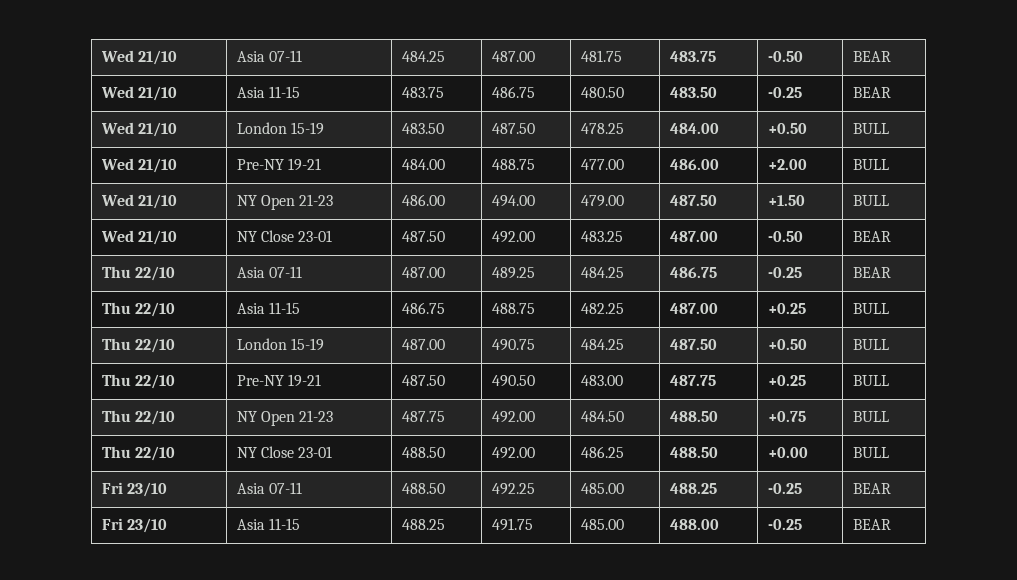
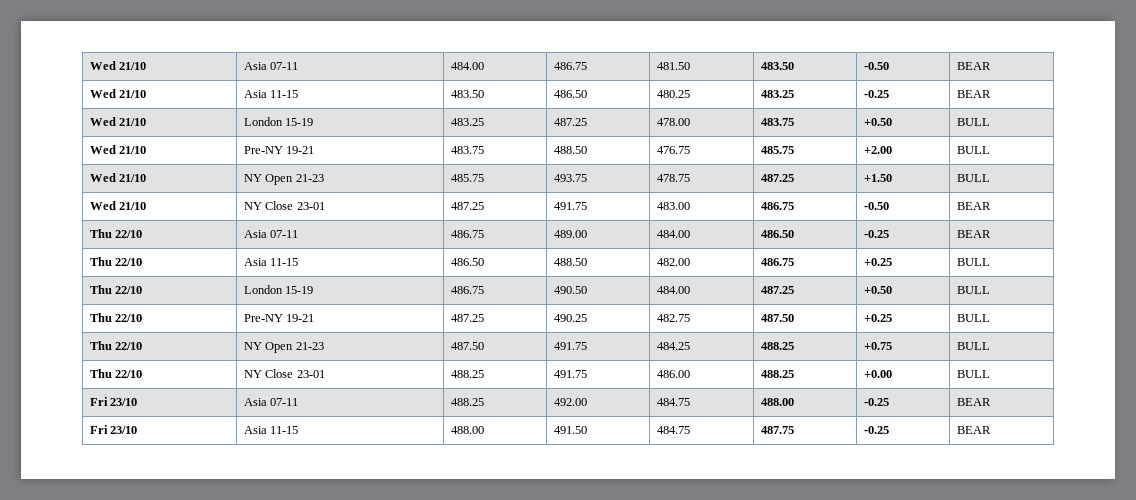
- Wed 21/10 | Asia 07-11 | 484.25 | 487.00 | 481.75 | 483.75 | -0.50 | BEAR
+ Wed 21/10 | Asia 07-11 | 484.00 | 486.75 | 481.50 | 483.50 | -0.50 | BEAR
- Wed 21/10 | Asia 11-15 | 483.75 | 486.75 | 480.50 | 483.50 | -0.25 | BEAR
+ Wed 21/10 | Asia 11-15 | 483.50 | 486.50 | 480.25 | 483.25 | -0.25 | BEAR
- Wed 21/10 | London 15-19 | 483.50 | 487.50 | 478.25 | 484.00 | +0.50 | BULL
+ Wed 21/10 | London 15-19 | 483.25 | 487.25 | 478.00 | 483.75 | +0.50 | BULL
- Wed 21/10 | Pre-NY 19-21 | 484.00 | 488.75 | 477.00 | 486.00 | +2.00 | BULL
+ Wed 21/10 | Pre-NY 19-21 | 483.75 | 488.50 | 476.75 | 485.75 | +2.00 | BULL
- Wed 21/10 | NY Open 21-23 | 486.00 | 494.00 | 479.00 | 487.50 | +1.50 | BULL
+ Wed 21/10 | NY Open 21-23 | 485.75 | 493.75 | 478.75 | 487.25 | +1.50 | BULL
- Wed 21/10 | NY Close 23-01 | 487.50 | 492.00 | 483.25 | 487.00 | -0.50 | BEAR
+ Wed 21/10 | NY Close 23-01 | 487.25 | 491.75 | 483.00 | 486.75 | -0.50 | BEAR
- Thu 22/10 | Asia 07-11 | 487.00 | 489.25 | 484.25 | 486.75 | -0.25 | BEAR
+ Thu 22/10 | Asia 07-11 | 486.75 | 489.00 | 484.00 | 486.50 | -0.25 | BEAR
- Thu 22/10 | Asia 11-15 | 486.75 | 488.75 | 482.25 | 487.00 | +0.25 | BULL
+ Thu 22/10 | Asia 11-15 | 486.50 | 488.50 | 482.00 | 486.75 | +0.25 | BULL
- Thu 22/10 | London 15-19 | 487.00 | 490.75 | 484.25 | 487.50 | +0.50 | BULL
+ Thu 22/10 | London 15-19 | 486.75 | 490.50 | 484.00 | 487.25 | +0.50 | BULL
- Thu 22/10 | Pre-NY 19-21 | 487.50 | 490.50 | 483.00 | 487.75 | +0.25 | BULL
+ Thu 22/10 | Pre-NY 19-21 | 487.25 | 490.25 | 482.75 | 487.50 | +0.25 | BULL
- Thu 22/10 | NY Open 21-23 | 487.75 | 492.00 | 484.50 | 488.50 | +0.75 | BULL
+ Thu 22/10 | NY Open 21-23 | 487.50 | 491.75 | 484.25 | 488.25 | +0.75 | BULL
- Thu 22/10 | NY Close 23-01 | 488.50 | 492.00 | 486.25 | 488.50 | +0.00 | BULL
+ Thu 22/10 | NY Close 23-01 | 488.25 | 491.75 | 486.00 | 488.25 | +0.00 | BULL
- Fri 23/10 | Asia 07-11 | 488.50 | 492.25 | 485.00 | 488.25 | -0.25 | BEAR
+ Fri 23/10 | Asia 07-11 | 488.25 | 492.00 | 484.75 | 488.00 | -0.25 | BEAR
- Fri 23/10 | Asia 11-15 | 488.25 | 491.75 | 485.00 | 488.00 | -0.25 | BEAR
+ Fri 23/10 | Asia 11-15 | 488.00 | 491.50 | 484.75 | 487.75 | -0.25 | BEAR

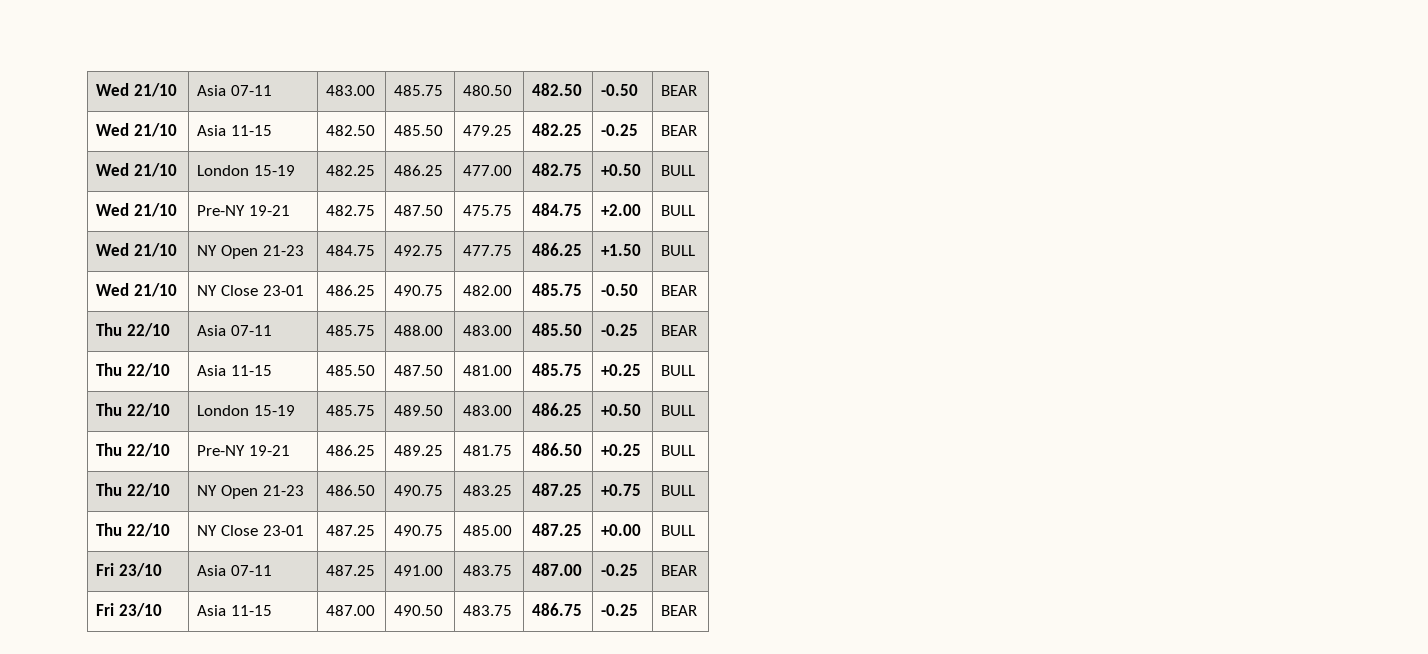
- Wed 21/10 | Asia 07-11 | 484.00 | 486.75 | 481.50 | 483.50 | -0.50 | BEAR
+ Wed 21/10 | Asia 07-11 | 483.00 | 485.75 | 480.50 | 482.50 | -0.50 | BEAR
- Wed 21/10 | Asia 11-15 | 483.50 | 486.50 | 480.25 | 483.25 | -0.25 | BEAR
+ Wed 21/10 | Asia 11-15 | 482.50 | 485.50 | 479.25 | 482.25 | -0.25 | BEAR
- Wed 21/10 | London 15-19 | 483.25 | 487.25 | 478.00 | 483.75 | +0.50 | BULL
+ Wed 21/10 | London 15-19 | 482.25 | 486.25 | 477.00 | 482.75 | +0.50 | BULL
- Wed 21/10 | Pre-NY 19-21 | 483.75 | 488.50 | 476.75 | 485.75 | +2.00 | BULL
+ Wed 21/10 | Pre-NY 19-21 | 482.75 | 487.50 | 475.75 | 484.75 | +2.00 | BULL
- Wed 21/10 | NY Open 21-23 | 485.75 | 493.75 | 478.75 | 487.25 | +1.50 | BULL
+ Wed 21/10 | NY Open 21-23 | 484.75 | 492.75 | 477.75 | 486.25 | +1.50 | BULL
- Wed 21/10 | NY Close 23-01 | 487.25 | 491.75 | 483.00 | 486.75 | -0.50 | BEAR
+ Wed 21/10 | NY Close 23-01 | 486.25 | 490.75 | 482.00 | 485.75 | -0.50 | BEAR
- Thu 22/10 | Asia 07-11 | 486.75 | 489.00 | 484.00 | 486.50 | -0.25 | BEAR
+ Thu 22/10 | Asia 07-11 | 485.75 | 488.00 | 483.00 | 485.50 | -0.25 | BEAR
- Thu 22/10 | Asia 11-15 | 486.50 | 488.50 | 482.00 | 486.75 | +0.25 | BULL
+ Thu 22/10 | Asia 11-15 | 485.50 | 487.50 | 481.00 | 485.75 | +0.25 | BULL
- Thu 22/10 | London 15-19 | 486.75 | 490.50 | 484.00 | 487.25 | +0.50 | BULL
+ Thu 22/10 | London 15-19 | 485.75 | 489.50 | 483.00 | 486.25 | +0.50 | BULL
- Thu 22/10 | Pre-NY 19-21 | 487.25 | 490.25 | 482.75 | 487.50 | +0.25 | BULL
+ Thu 22/10 | Pre-NY 19-21 | 486.25 | 489.25 | 481.75 | 486.50 | +0.25 | BULL
- Thu 22/10 | NY Open 21-23 | 487.50 | 491.75 | 484.25 | 488.25 | +0.75 | BULL
+ Thu 22/10 | NY Open 21-23 | 486.50 | 490.75 | 483.25 | 487.25 | +0.75 | BULL
- Thu 22/10 | NY Close 23-01 | 488.25 | 491.75 | 486.00 | 488.25 | +0.00 | BULL
+ Thu 22/10 | NY Close 23-01 | 487.25 | 490.75 | 485.00 | 487.25 | +0.00 | BULL
- Fri 23/10 | Asia 07-11 | 488.25 | 492.00 | 484.75 | 488.00 | -0.25 | BEAR
+ Fri 23/10 | Asia 07-11 | 487.25 | 491.00 | 483.75 | 487.00 | -0.25 | BEAR
- Fri 23/10 | Asia 11-15 | 488.00 | 491.50 | 484.75 | 487.75 | -0.25 | BEAR
+ Fri 23/10 | Asia 11-15 | 487.00 | 490.50 | 483.75 | 486.75 | -0.25 | BEAR

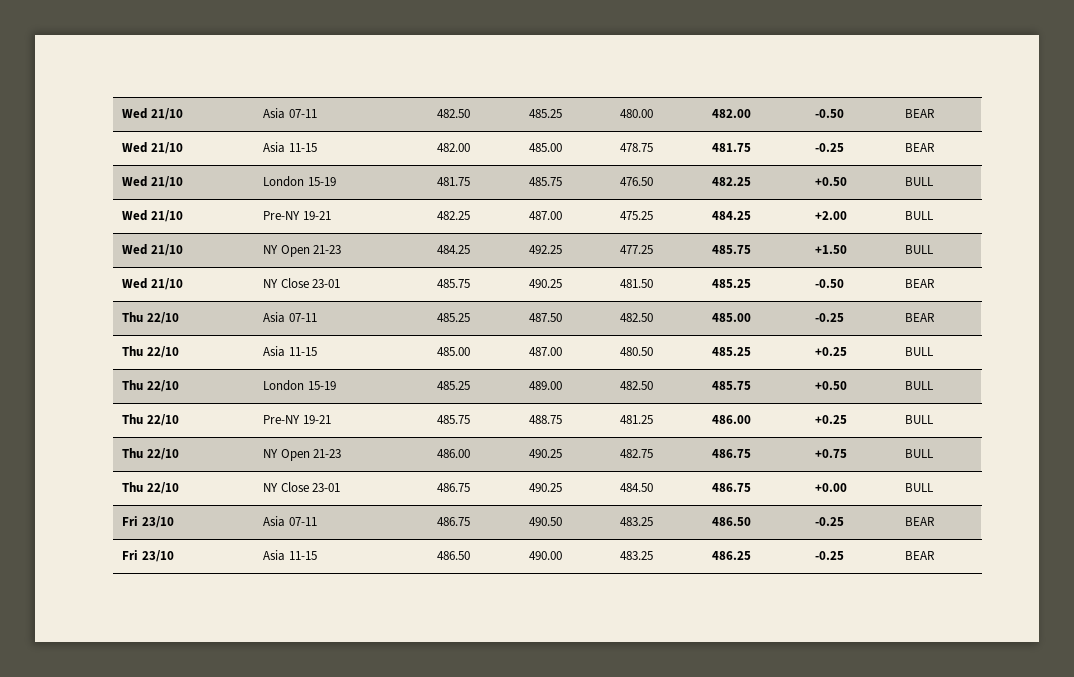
- Wed 21/10 | Asia 07-11 | 483.00 | 485.75 | 480.50 | 482.50 | -0.50 | BEAR
+ Wed 21/10 | Asia 07-11 | 482.50 | 485.25 | 480.00 | 482.00 | -0.50 | BEAR
- Wed 21/10 | Asia 11-15 | 482.50 | 485.50 | 479.25 | 482.25 | -0.25 | BEAR
+ Wed 21/10 | Asia 11-15 | 482.00 | 485.00 | 478.75 | 481.75 | -0.25 | BEAR
- Wed 21/10 | London 15-19 | 482.25 | 486.25 | 477.00 | 482.75 | +0.50 | BULL
+ Wed 21/10 | London 15-19 | 481.75 | 485.75 | 476.50 | 482.25 | +0.50 | BULL
- Wed 21/10 | Pre-NY 19-21 | 482.75 | 487.50 | 475.75 | 484.75 | +2.00 | BULL
+ Wed 21/10 | Pre-NY 19-21 | 482.25 | 487.00 | 475.25 | 484.25 | +2.00 | BULL
- Wed 21/10 | NY Open 21-23 | 484.75 | 492.75 | 477.75 | 486.25 | +1.50 | BULL
+ Wed 21/10 | NY Open 21-23 | 484.25 | 492.25 | 477.25 | 485.75 | +1.50 | BULL
- Wed 21/10 | NY Close 23-01 | 486.25 | 490.75 | 482.00 | 485.75 | -0.50 | BEAR
+ Wed 21/10 | NY Close 23-01 | 485.75 | 490.25 | 481.50 | 485.25 | -0.50 | BEAR
- Thu 22/10 | Asia 07-11 | 485.75 | 488.00 | 483.00 | 485.50 | -0.25 | BEAR
+ Thu 22/10 | Asia 07-11 | 485.25 | 487.50 | 482.50 | 485.00 | -0.25 | BEAR
- Thu 22/10 | Asia 11-15 | 485.50 | 487.50 | 481.00 | 485.75 | +0.25 | BULL
+ Thu 22/10 | Asia 11-15 | 485.00 | 487.00 | 480.50 | 485.25 | +0.25 | BULL
- Thu 22/10 | London 15-19 | 485.75 | 489.50 | 483.00 | 486.25 | +0.50 | BULL
+ Thu 22/10 | London 15-19 | 485.25 | 489.00 | 482.50 | 485.75 | +0.50 | BULL
- Thu 22/10 | Pre-NY 19-21 | 486.25 | 489.25 | 481.75 | 486.50 | +0.25 | BULL
+ Thu 22/10 | Pre-NY 19-21 | 485.75 | 488.75 | 481.25 | 486.00 | +0.25 | BULL
- Thu 22/10 | NY Open 21-23 | 486.50 | 490.75 | 483.25 | 487.25 | +0.75 | BULL
+ Thu 22/10 | NY Open 21-23 | 486.00 | 490.25 | 482.75 | 486.75 | +0.75 | BULL
- Thu 22/10 | NY Close 23-01 | 487.25 | 490.75 | 485.00 | 487.25 | +0.00 | BULL
+ Thu 22/10 | NY Close 23-01 | 486.75 | 490.25 | 484.50 | 486.75 | +0.00 | BULL
- Fri 23/10 | Asia 07-11 | 487.25 | 491.00 | 483.75 | 487.00 | -0.25 | BEAR
+ Fri 23/10 | Asia 07-11 | 486.75 | 490.50 | 483.25 | 486.50 | -0.25 | BEAR
- Fri 23/10 | Asia 11-15 | 487.00 | 490.50 | 483.75 | 486.75 | -0.25 | BEAR
+ Fri 23/10 | Asia 11-15 | 486.50 | 490.00 | 483.25 | 486.25 | -0.25 | BEAR

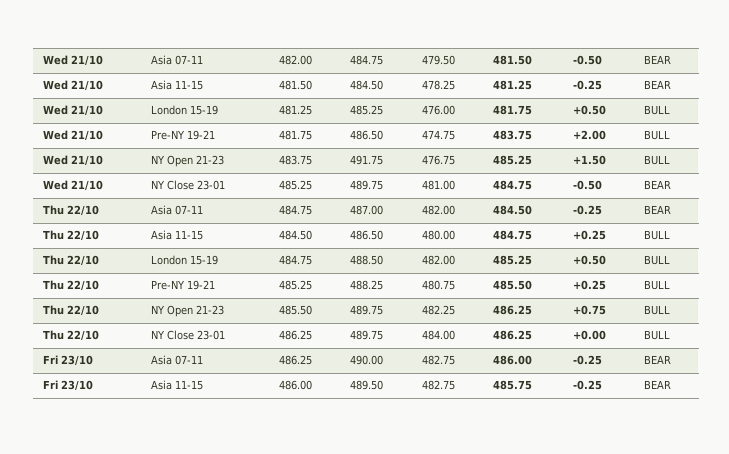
- Wed 21/10 | Asia 07-11 | 482.50 | 485.25 | 480.00 | 482.00 | -0.50 | BEAR
+ Wed 21/10 | Asia 07-11 | 482.00 | 484.75 | 479.50 | 481.50 | -0.50 | BEAR
- Wed 21/10 | Asia 11-15 | 482.00 | 485.00 | 478.75 | 481.75 | -0.25 | BEAR
+ Wed 21/10 | Asia 11-15 | 481.50 | 484.50 | 478.25 | 481.25 | -0.25 | BEAR
- Wed 21/10 | London 15-19 | 481.75 | 485.75 | 476.50 | 482.25 | +0.50 | BULL
+ Wed 21/10 | London 15-19 | 481.25 | 485.25 | 476.00 | 481.75 | +0.50 | BULL
- Wed 21/10 | Pre-NY 19-21 | 482.25 | 487.00 | 475.25 | 484.25 | +2.00 | BULL
+ Wed 21/10 | Pre-NY 19-21 | 481.75 | 486.50 | 474.75 | 483.75 | +2.00 | BULL
- Wed 21/10 | NY Open 21-23 | 484.25 | 492.25 | 477.25 | 485.75 | +1.50 | BULL
+ Wed 21/10 | NY Open 21-23 | 483.75 | 491.75 | 476.75 | 485.25 | +1.50 | BULL
- Wed 21/10 | NY Close 23-01 | 485.75 | 490.25 | 481.50 | 485.25 | -0.50 | BEAR
+ Wed 21/10 | NY Close 23-01 | 485.25 | 489.75 | 481.00 | 484.75 | -0.50 | BEAR
- Thu 22/10 | Asia 07-11 | 485.25 | 487.50 | 482.50 | 485.00 | -0.25 | BEAR
+ Thu 22/10 | Asia 07-11 | 484.75 | 487.00 | 482.00 | 484.50 | -0.25 | BEAR
- Thu 22/10 | Asia 11-15 | 485.00 | 487.00 | 480.50 | 485.25 | +0.25 | BULL
+ Thu 22/10 | Asia 11-15 | 484.50 | 486.50 | 480.00 | 484.75 | +0.25 | BULL
- Thu 22/10 | London 15-19 | 485.25 | 489.00 | 482.50 | 485.75 | +0.50 | BULL
+ Thu 22/10 | London 15-19 | 484.75 | 488.50 | 482.00 | 485.25 | +0.50 | BULL
- Thu 22/10 | Pre-NY 19-21 | 485.75 | 488.75 | 481.25 | 486.00 | +0.25 | BULL
+ Thu 22/10 | Pre-NY 19-21 | 485.25 | 488.25 | 480.75 | 485.50 | +0.25 | BULL
- Thu 22/10 | NY Open 21-23 | 486.00 | 490.25 | 482.75 | 486.75 | +0.75 | BULL
+ Thu 22/10 | NY Open 21-23 | 485.50 | 489.75 | 482.25 | 486.25 | +0.75 | BULL
- Thu 22/10 | NY Close 23-01 | 486.75 | 490.25 | 484.50 | 486.75 | +0.00 | BULL
+ Thu 22/10 | NY Close 23-01 | 486.25 | 489.75 | 484.00 | 486.25 | +0.00 | BULL
- Fri 23/10 | Asia 07-11 | 486.75 | 490.50 | 483.25 | 486.50 | -0.25 | BEAR
+ Fri 23/10 | Asia 07-11 | 486.25 | 490.00 | 482.75 | 486.00 | -0.25 | BEAR
- Fri 23/10 | Asia 11-15 | 486.50 | 490.00 | 483.25 | 486.25 | -0.25 | BEAR
+ Fri 23/10 | Asia 11-15 | 486.00 | 489.50 | 482.75 | 485.75 | -0.25 | BEAR

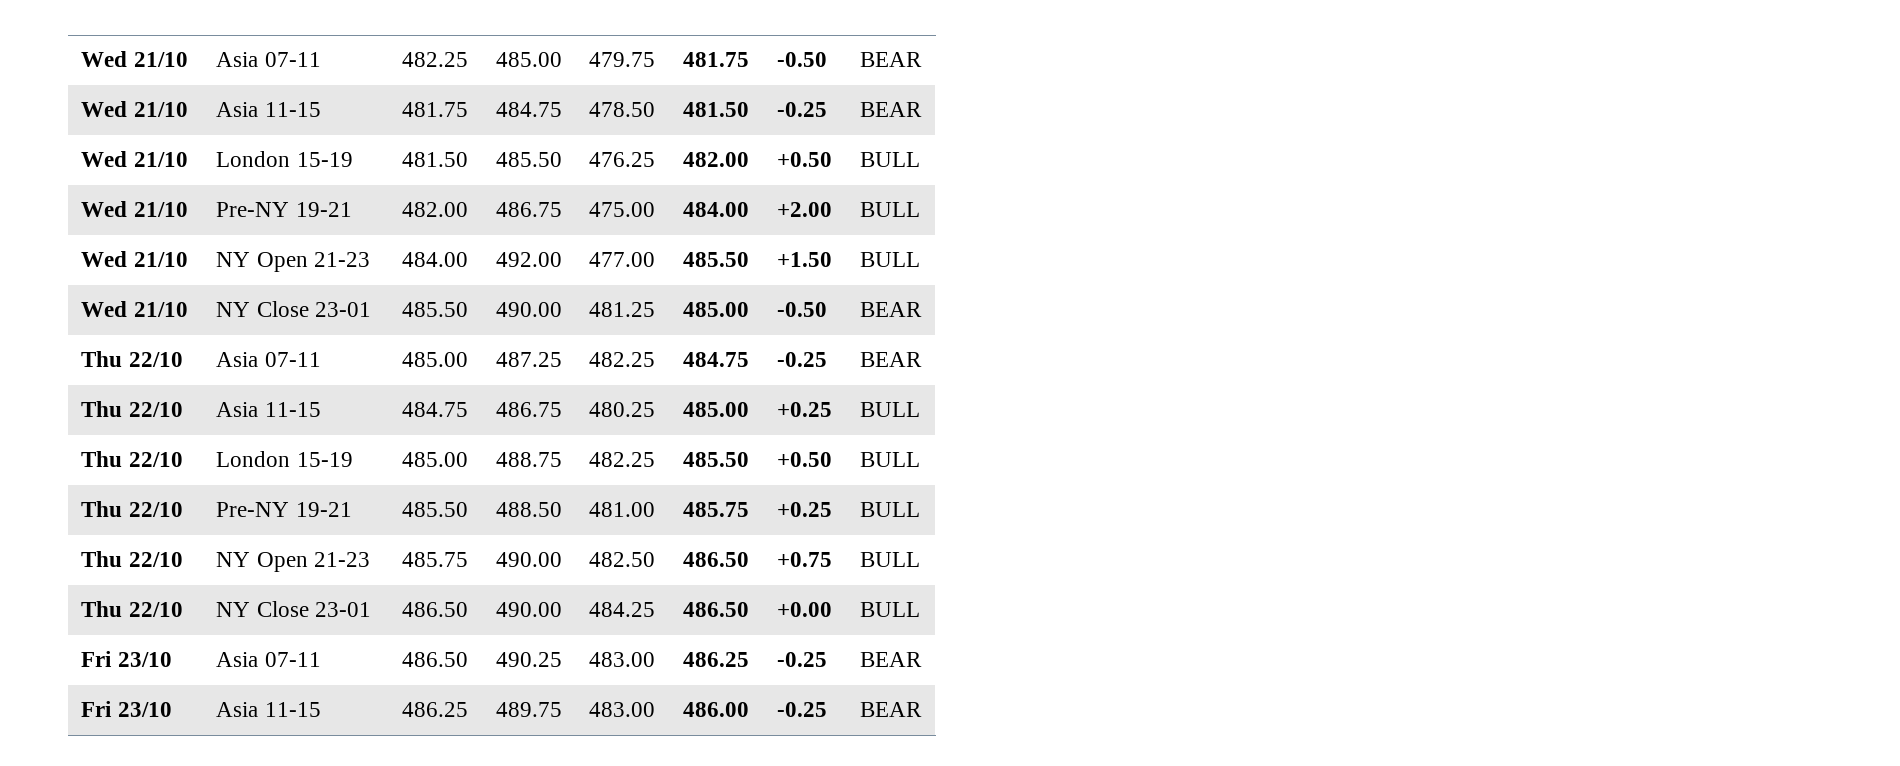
- Wed 21/10 | Asia 07-11 | 482.00 | 484.75 | 479.50 | 481.50 | -0.50 | BEAR
+ Wed 21/10 | Asia 07-11 | 482.25 | 485.00 | 479.75 | 481.75 | -0.50 | BEAR
- Wed 21/10 | Asia 11-15 | 481.50 | 484.50 | 478.25 | 481.25 | -0.25 | BEAR
+ Wed 21/10 | Asia 11-15 | 481.75 | 484.75 | 478.50 | 481.50 | -0.25 | BEAR
- Wed 21/10 | London 15-19 | 481.25 | 485.25 | 476.00 | 481.75 | +0.50 | BULL
+ Wed 21/10 | London 15-19 | 481.50 | 485.50 | 476.25 | 482.00 | +0.50 | BULL
- Wed 21/10 | Pre-NY 19-21 | 481.75 | 486.50 | 474.75 | 483.75 | +2.00 | BULL
+ Wed 21/10 | Pre-NY 19-21 | 482.00 | 486.75 | 475.00 | 484.00 | +2.00 | BULL
- Wed 21/10 | NY Open 21-23 | 483.75 | 491.75 | 476.75 | 485.25 | +1.50 | BULL
+ Wed 21/10 | NY Open 21-23 | 484.00 | 492.00 | 477.00 | 485.50 | +1.50 | BULL
- Wed 21/10 | NY Close 23-01 | 485.25 | 489.75 | 481.00 | 484.75 | -0.50 | BEAR
+ Wed 21/10 | NY Close 23-01 | 485.50 | 490.00 | 481.25 | 485.00 | -0.50 | BEAR
- Thu 22/10 | Asia 07-11 | 484.75 | 487.00 | 482.00 | 484.50 | -0.25 | BEAR
+ Thu 22/10 | Asia 07-11 | 485.00 | 487.25 | 482.25 | 484.75 | -0.25 | BEAR
- Thu 22/10 | Asia 11-15 | 484.50 | 486.50 | 480.00 | 484.75 | +0.25 | BULL
+ Thu 22/10 | Asia 11-15 | 484.75 | 486.75 | 480.25 | 485.00 | +0.25 | BULL
- Thu 22/10 | London 15-19 | 484.75 | 488.50 | 482.00 | 485.25 | +0.50 | BULL
+ Thu 22/10 | London 15-19 | 485.00 | 488.75 | 482.25 | 485.50 | +0.50 | BULL
- Thu 22/10 | Pre-NY 19-21 | 485.25 | 488.25 | 480.75 | 485.50 | +0.25 | BULL
+ Thu 22/10 | Pre-NY 19-21 | 485.50 | 488.50 | 481.00 | 485.75 | +0.25 | BULL
- Thu 22/10 | NY Open 21-23 | 485.50 | 489.75 | 482.25 | 486.25 | +0.75 | BULL
+ Thu 22/10 | NY Open 21-23 | 485.75 | 490.00 | 482.50 | 486.50 | +0.75 | BULL
- Thu 22/10 | NY Close 23-01 | 486.25 | 489.75 | 484.00 | 486.25 | +0.00 | BULL
+ Thu 22/10 | NY Close 23-01 | 486.50 | 490.00 | 484.25 | 486.50 | +0.00 | BULL
- Fri 23/10 | Asia 07-11 | 486.25 | 490.00 | 482.75 | 486.00 | -0.25 | BEAR
+ Fri 23/10 | Asia 07-11 | 486.50 | 490.25 | 483.00 | 486.25 | -0.25 | BEAR
- Fri 23/10 | Asia 11-15 | 486.00 | 489.50 | 482.75 | 485.75 | -0.25 | BEAR
+ Fri 23/10 | Asia 11-15 | 486.25 | 489.75 | 483.00 | 486.00 | -0.25 | BEAR

